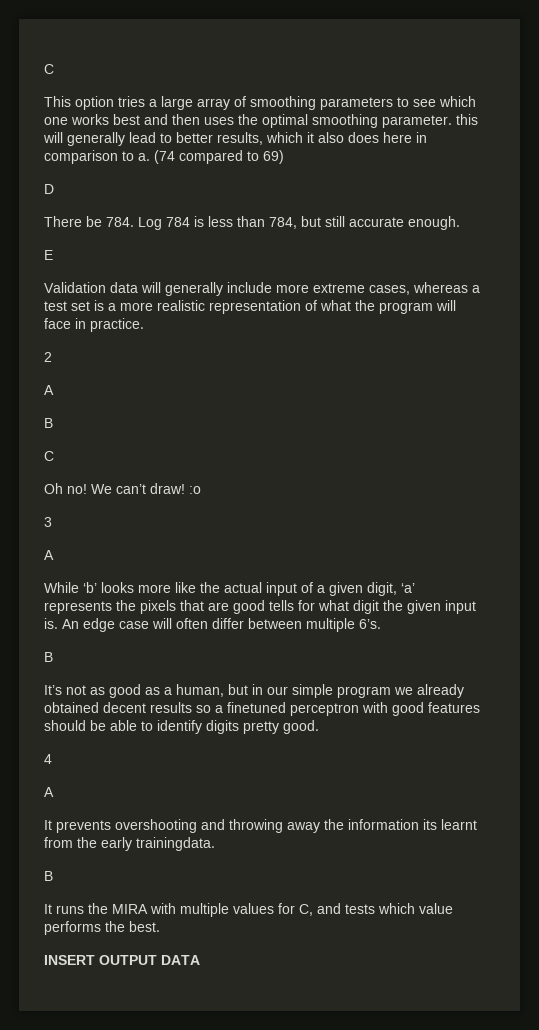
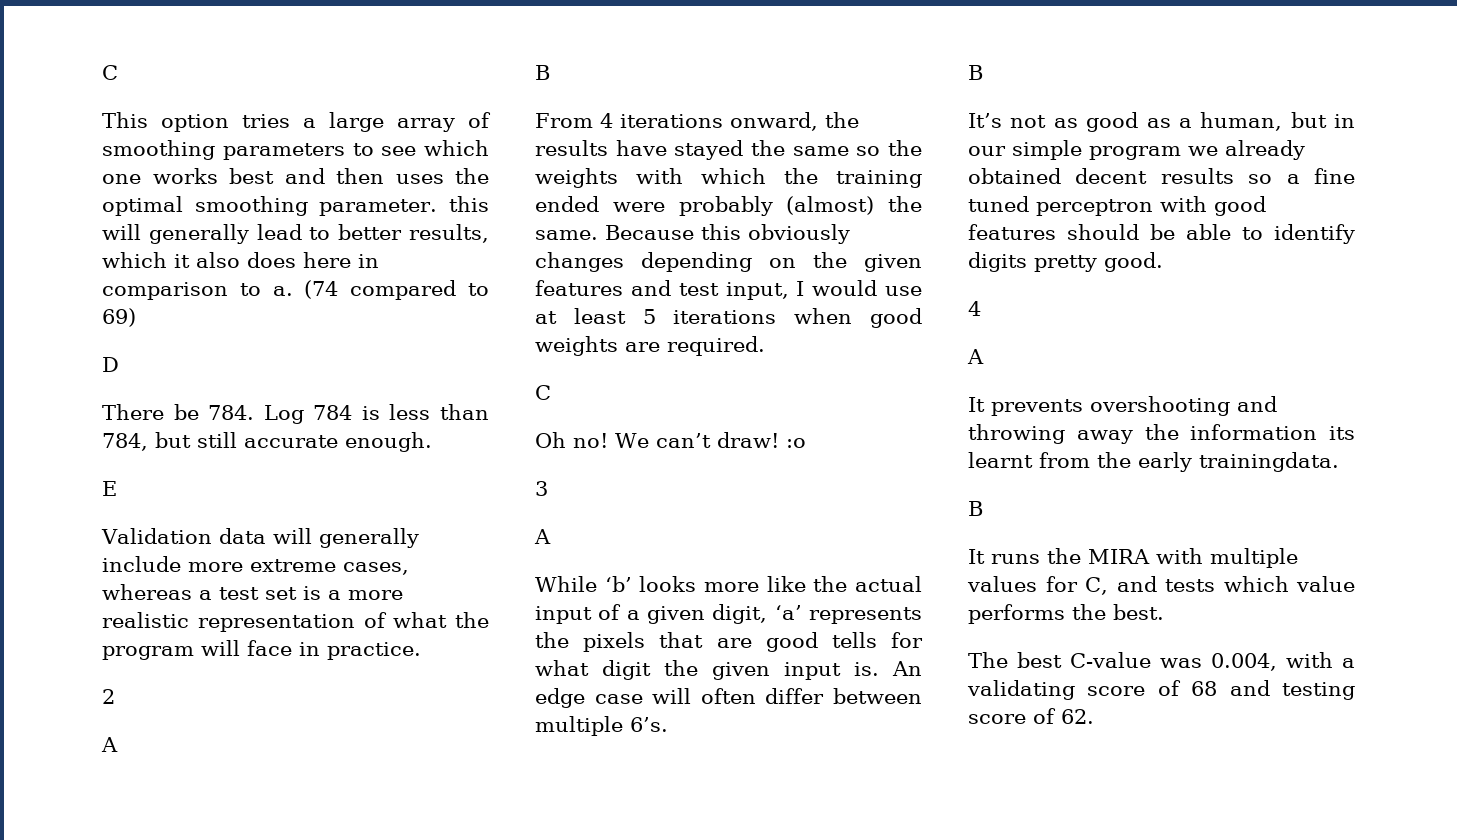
+ From 4 iterations onward, the results have stayed the same so the weights with which the training ended were probably (almost) the same. Because this obviously changes depending on the given features and test input, I would use at least 5 iterations when good weights are required.
- It’s not as good as a human, but in our simple program we already obtained decent results so a finetuned perceptron with good features should be able to identify digits pretty good.
+ It’s not as good as a human, but in our simple program we already obtained decent results so a fine tuned perceptron with good features should be able to identify digits pretty good.
- INSERT OUTPUT DATA
+ The best C-value was 0.004, with a validating score of 68 and testing score of 62.

